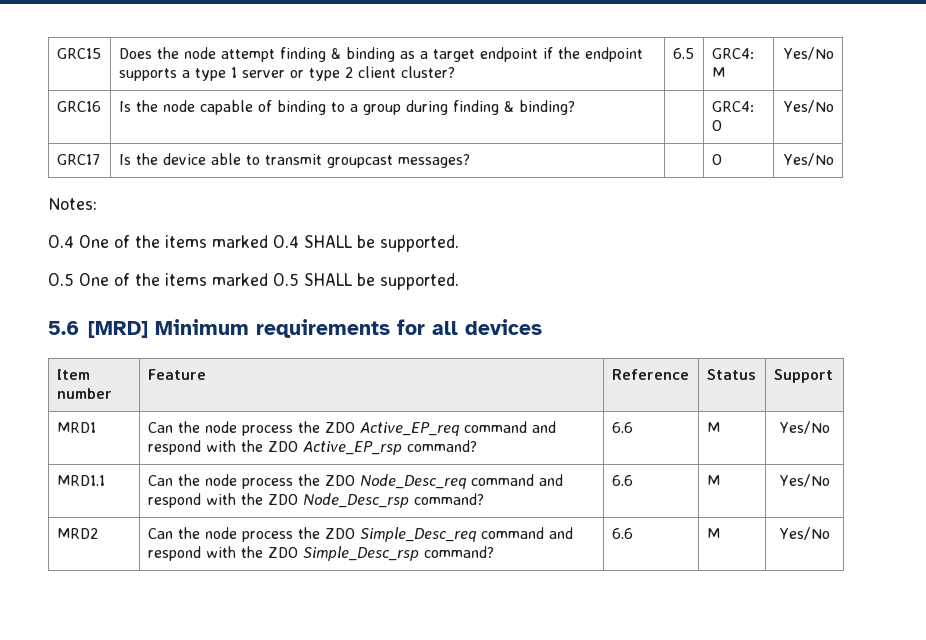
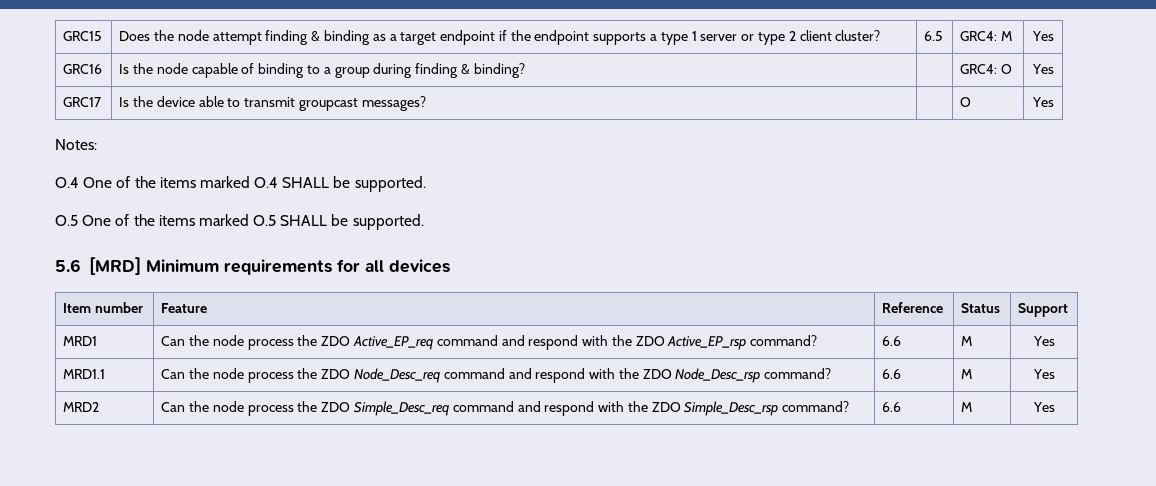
- GRC15 | Does the node attempt finding & binding as a target endpoint if the endpoint supports a type 1 server or type 2 client cluster? | 6.5 | GRC4: M | Yes/No
+ GRC15 | Does the node attempt finding & binding as a target endpoint if the endpoint supports a type 1 server or type 2 client cluster? | 6.5 | GRC4: M | Yes
- GRC16 | Is the node capable of binding to a group during finding & binding? | | GRC4: O | Yes/No
+ GRC16 | Is the node capable of binding to a group during finding & binding? | | GRC4: O | Yes
- GRC17 | Is the device able to transmit groupcast messages? | | O | Yes/No
+ GRC17 | Is the device able to transmit groupcast messages? | | O | Yes
- MRD1 | Can the node process the ZDO Active_EP_req command and respond with the ZDO Active_EP_rsp command? | 6.6 | M | Yes/No
+ MRD1 | Can the node process the ZDO Active_EP_req command and respond with the ZDO Active_EP_rsp command? | 6.6 | M | Yes
- MRD1.1 | Can the node process the ZDO Node_Desc_req command and respond with the ZDO Node_Desc_rsp command? | 6.6 | M | Yes/No
+ MRD1.1 | Can the node process the ZDO Node_Desc_req command and respond with the ZDO Node_Desc_rsp command? | 6.6 | M | Yes
- MRD2 | Can the node process the ZDO Simple_Desc_req command and respond with the ZDO Simple_Desc_rsp command? | 6.6 | M | Yes/No
+ MRD2 | Can the node process the ZDO Simple_Desc_req command and respond with the ZDO Simple_Desc_rsp command? | 6.6 | M | Yes

